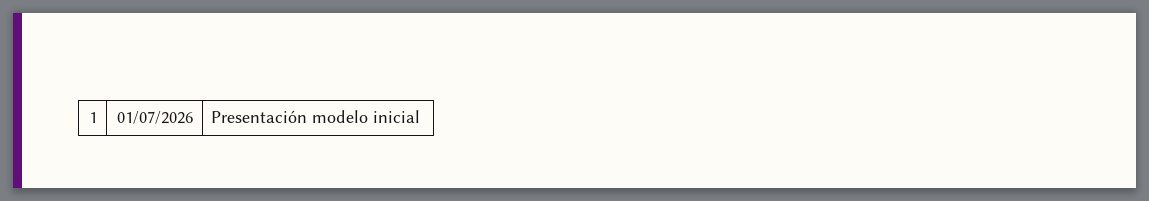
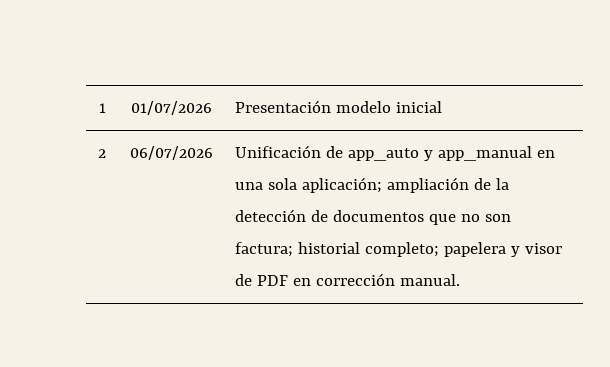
+ 2 | 06/07/2026 | Unificación de app_auto y app_manual en una sola aplicación; ampliación de la detección de documentos que no son factura; historial completo; papelera y visor de PDF en corrección manual.

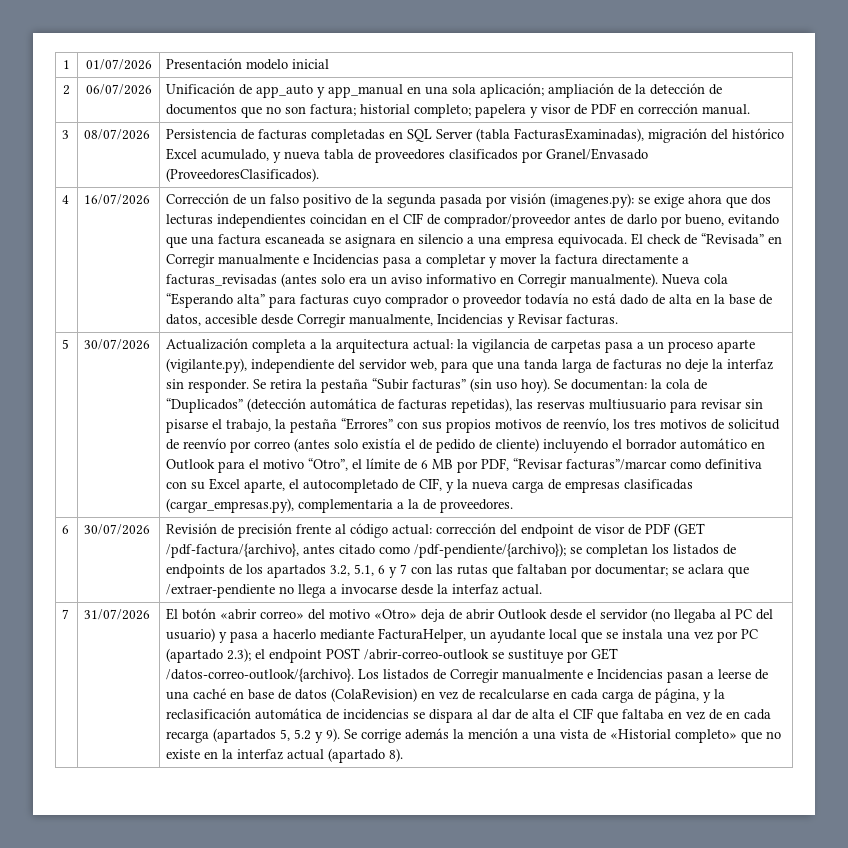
+ 3 | 08/07/2026 | Persistencia de facturas completadas en SQL Server (tabla FacturasExaminadas), migración del histórico Excel acumulado, y nueva tabla de proveedores clasificados por Granel/Envasado (ProveedoresClasificados).
+ 4 | 16/07/2026 | Corrección de un falso positivo de la segunda pasada por visión (imagenes.py): se exige ahora que dos lecturas independientes coincidan en el CIF de comprador/proveedor antes de darlo por bueno, evitando que una factura escaneada se asignara en silencio a una empresa equivocada. El check de “Revisada” en Corregir manualmente e Incidencias pasa a completar y mover la factura directamente a facturas_revisadas (antes solo era un aviso informativo en Corregir manualmente). Nueva cola “Esperando alta” para facturas cuyo comprador o proveedor todavía no está dado de alta en la base de datos, accesible desde Corregir manualmente, Incidencias y Revisar facturas.
+ 5 | 30/07/2026 | Actualización completa a la arquitectura actual: la vigilancia de carpetas pasa a un proceso aparte (vigilante.py), independiente del servidor web, para que una tanda larga de facturas no deje la interfaz sin responder. Se retira la pestaña “Subir facturas” (sin uso hoy). Se documentan: la cola de “Duplicados” (detección automática de facturas repetidas), las reservas multiusuario para revisar sin pisarse el trabajo, la pestaña “Errores” con sus propios motivos de reenvío, los tres motivos de solicitud de reenvío por correo (antes solo existía el de pedido de cliente) incluyendo el borrador automático en Outlook para el motivo “Otro”, el límite de 6 MB por PDF, “Revisar facturas”/marcar como definitiva con su Excel aparte, el autocompletado de CIF, y la nueva carga de empresas clasificadas (cargar_empresas.py), complementaria a la de proveedores.
+ 6 | 30/07/2026 | Revisión de precisión frente al código actual: corrección del endpoint de visor de PDF (GET /pdf-factura/{archivo}, antes citado como /pdf-pendiente/{archivo}); se completan los listados de endpoints de los apartados 3.2, 5.1, 6 y 7 con las rutas que faltaban por documentar; se aclara que /extraer-pendiente no llega a invocarse desde la interfaz actual.
+ 7 | 31/07/2026 | El botón «abrir correo» del motivo «Otro» deja de abrir Outlook desde el servidor (no llegaba al PC del usuario) y pasa a hacerlo mediante FacturaHelper, un ayudante local que se instala una vez por PC (apartado 2.3); el endpoint POST /abrir-correo-outlook se sustituye por GET /datos-correo-outlook/{archivo}. Los listados de Corregir manualmente e Incidencias pasan a leerse de una caché en base de datos (ColaRevision) en vez de recalcularse en cada carga de página, y la reclasificación automática de incidencias se dispara al dar de alta el CIF que faltaba en vez de en cada recarga (apartados 5, 5.2 y 9). Se corrige además la mención a una vista de «Historial completo» que no existe en la interfaz actual (apartado 8).

